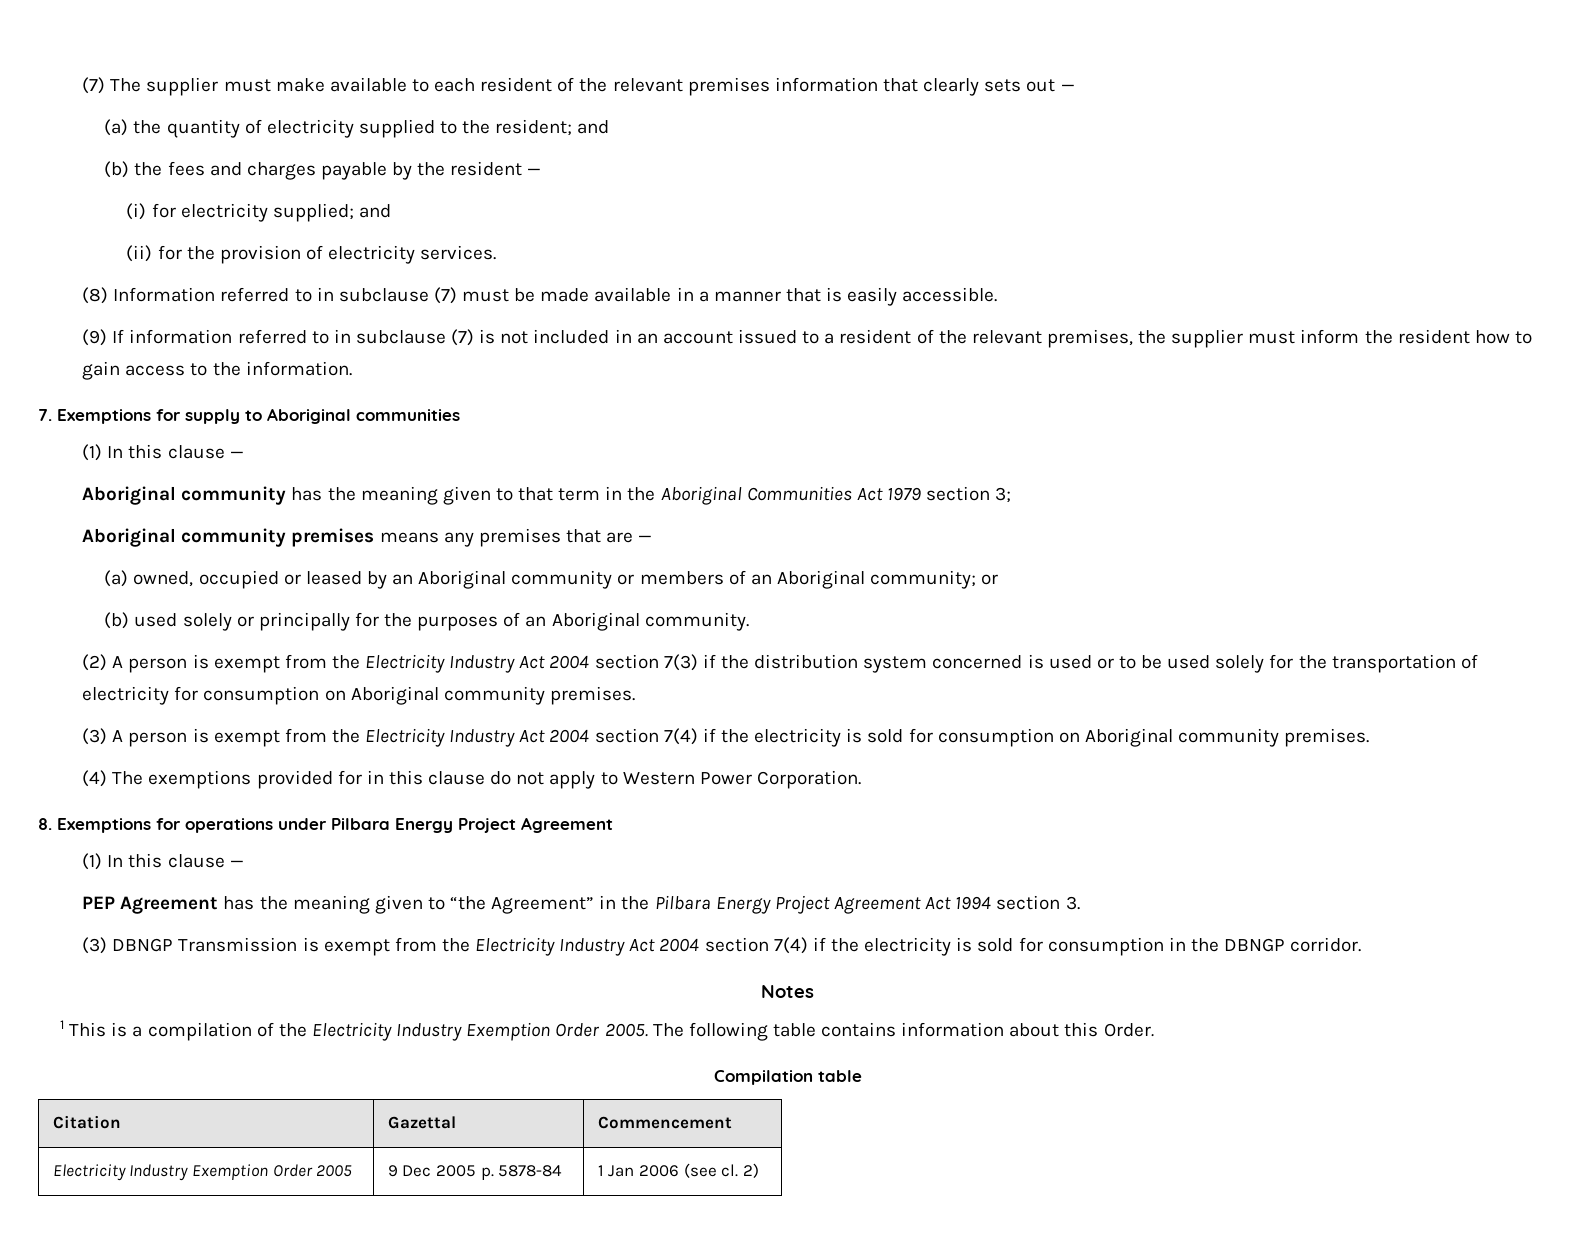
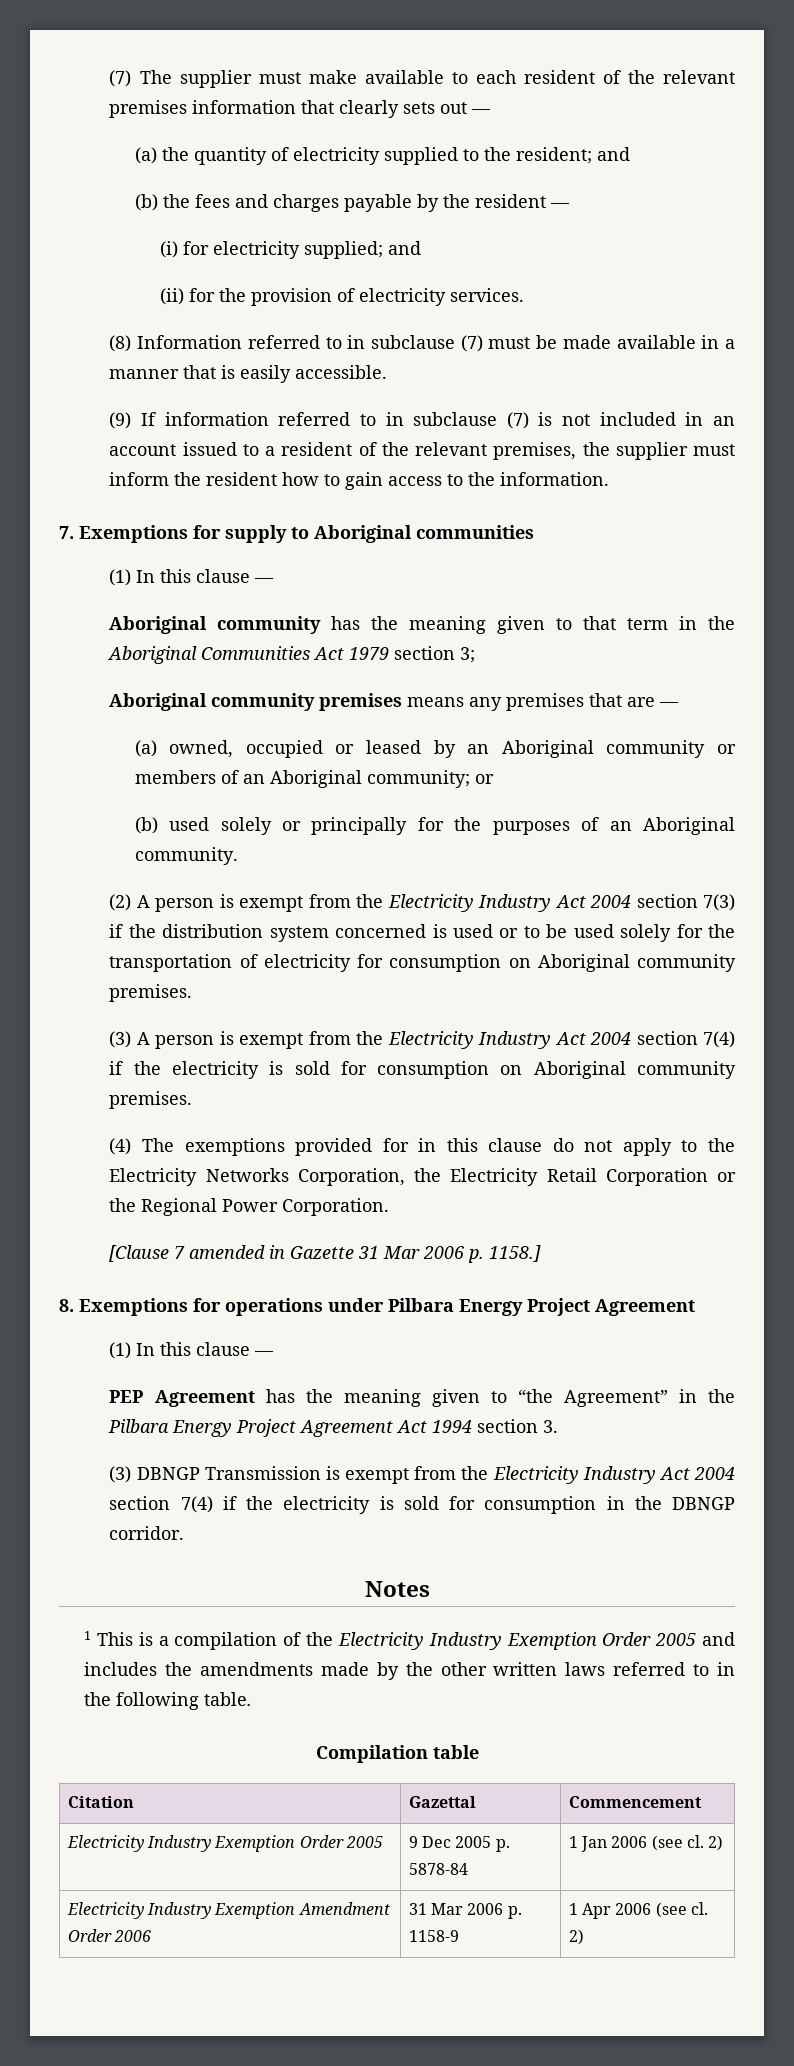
- (4) The exemptions provided for in this clause do not apply to Western Power Corporation.
+ (4) The exemptions provided for in this clause do not apply to the Electricity Networks Corporation, the Electricity Retail Corporation or the Regional Power Corporation.
+ [Clause 7 amended in Gazette 31 Mar 2006 p. 1158.]
- 1 This is a compilation of the Electricity Industry Exemption Order 2005. The following table contains information about this Order.
+ 1 This is a compilation of the Electricity Industry Exemption Order 2005 and includes the amendments made by the other written laws referred to in the following table.
+ Electricity Industry Exemption Amendment Order 2006 | 31 Mar 2006 p. 1158-9 | 1 Apr 2006 (see cl. 2)

